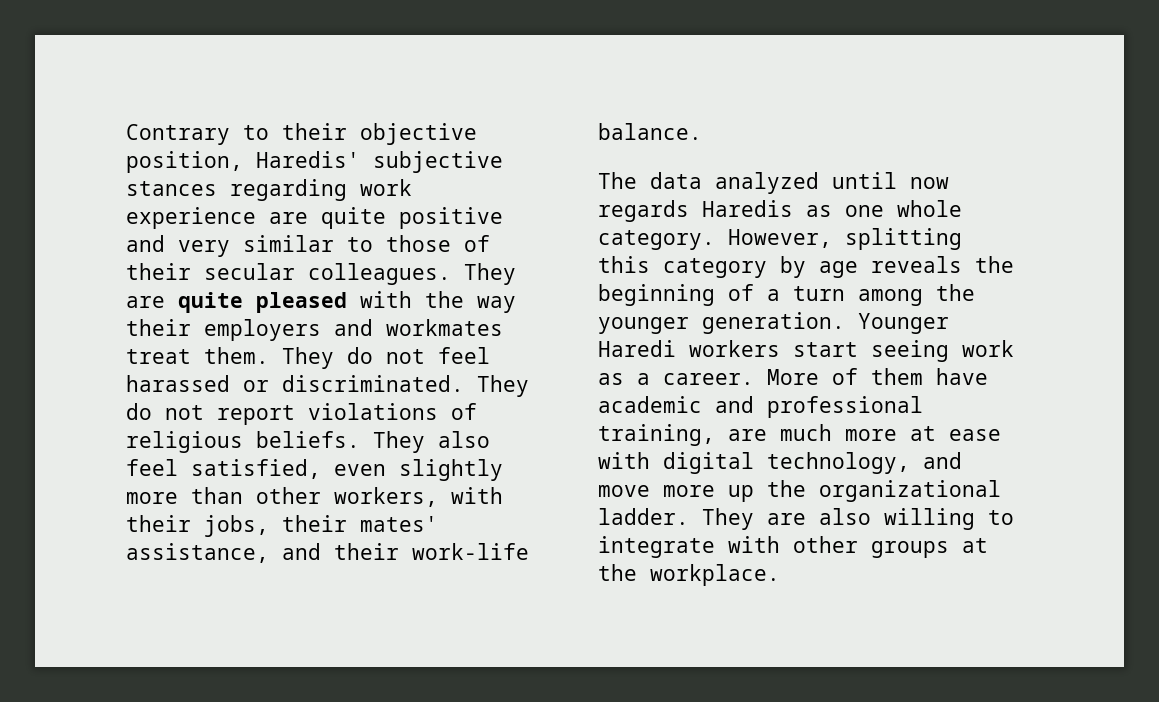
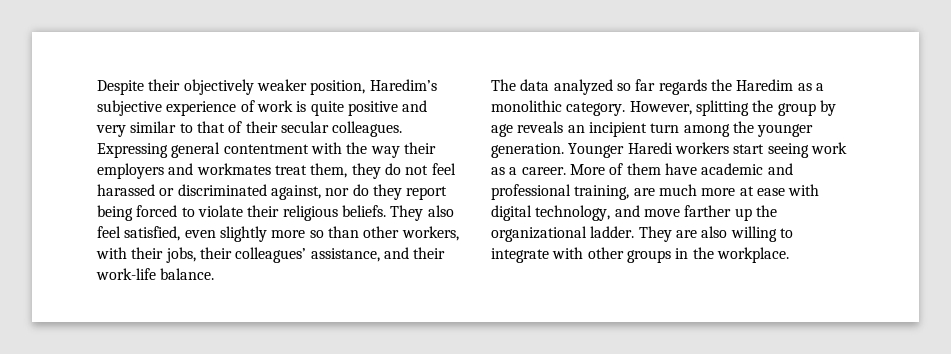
- Contrary to their objective position, Haredis' subjective stances regarding work experience are quite positive and very similar to those of their secular colleagues.
+ Despite their objectively weaker position, Haredim’s subjective experience of work is quite positive and very similar to that of their secular colleagues.
- They are quite pleased with the way their employers and workmates treat them. They do not feel harassed or discriminated. They do not report violations of religious beliefs.
+ Expressing general contentment with the way their employers and workmates treat them, they do not feel harassed or discriminated against, nor do they report being forced to violate their religious beliefs.
- They also feel satisfied, even slightly more than other workers, with their jobs, their mates' assistance, and their work-life balance.
+ They also feel satisfied, even slightly more so than other workers, with their jobs, their colleagues’ assistance, and their work-life balance.
- The data analyzed until now regards Haredis as one whole category.
+ The data analyzed so far regards the Haredim as a monolithic category.
- However, splitting this category by age reveals the beginning of a turn among the younger generation.
+ However, splitting the group by age reveals an incipient turn among the younger generation.
- More of them have academic and professional training, are much more at ease with digital technology, and move more up the organizational ladder.
+ More of them have academic and professional training, are much more at ease with digital technology, and move farther up the organizational ladder.
- They are also willing to integrate with other groups at the workplace.
+ They are also willing to integrate with other groups in the workplace.

